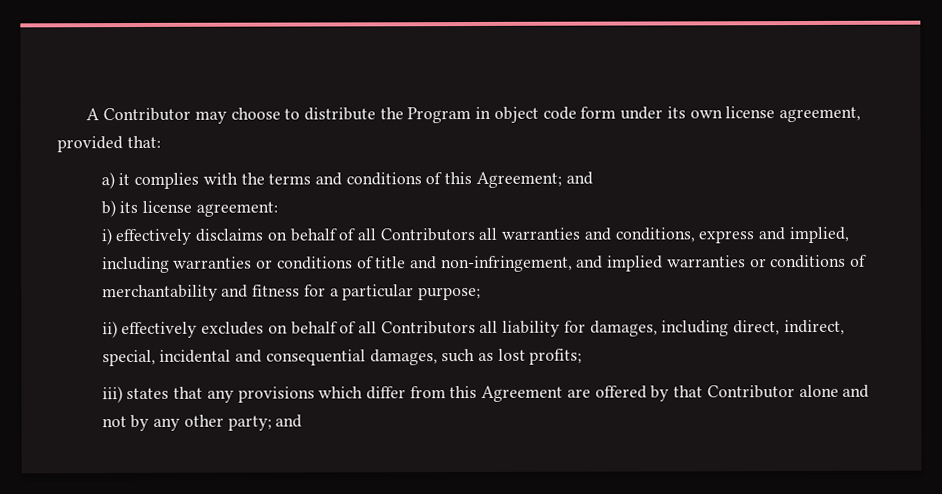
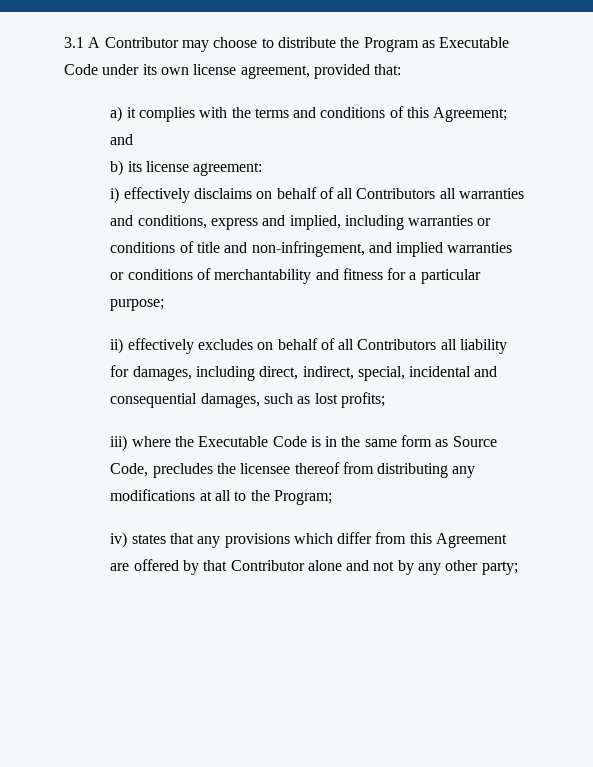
- A Contributor may choose to distribute the Program in object code form under its own license agreement, provided that:
+ 3.1 A Contributor may choose to distribute the Program as Executable Code under its own license agreement, provided that:
- iii) states that any provisions which differ from this Agreement are offered by that Contributor alone and not by any other party; and
+ iii) where the Executable Code is in the same form as Source Code, precludes the licensee thereof from distributing any modifications at all to the Program;
+ iv) states that any provisions which differ from this Agreement are offered by that Contributor alone and not by any other party;

